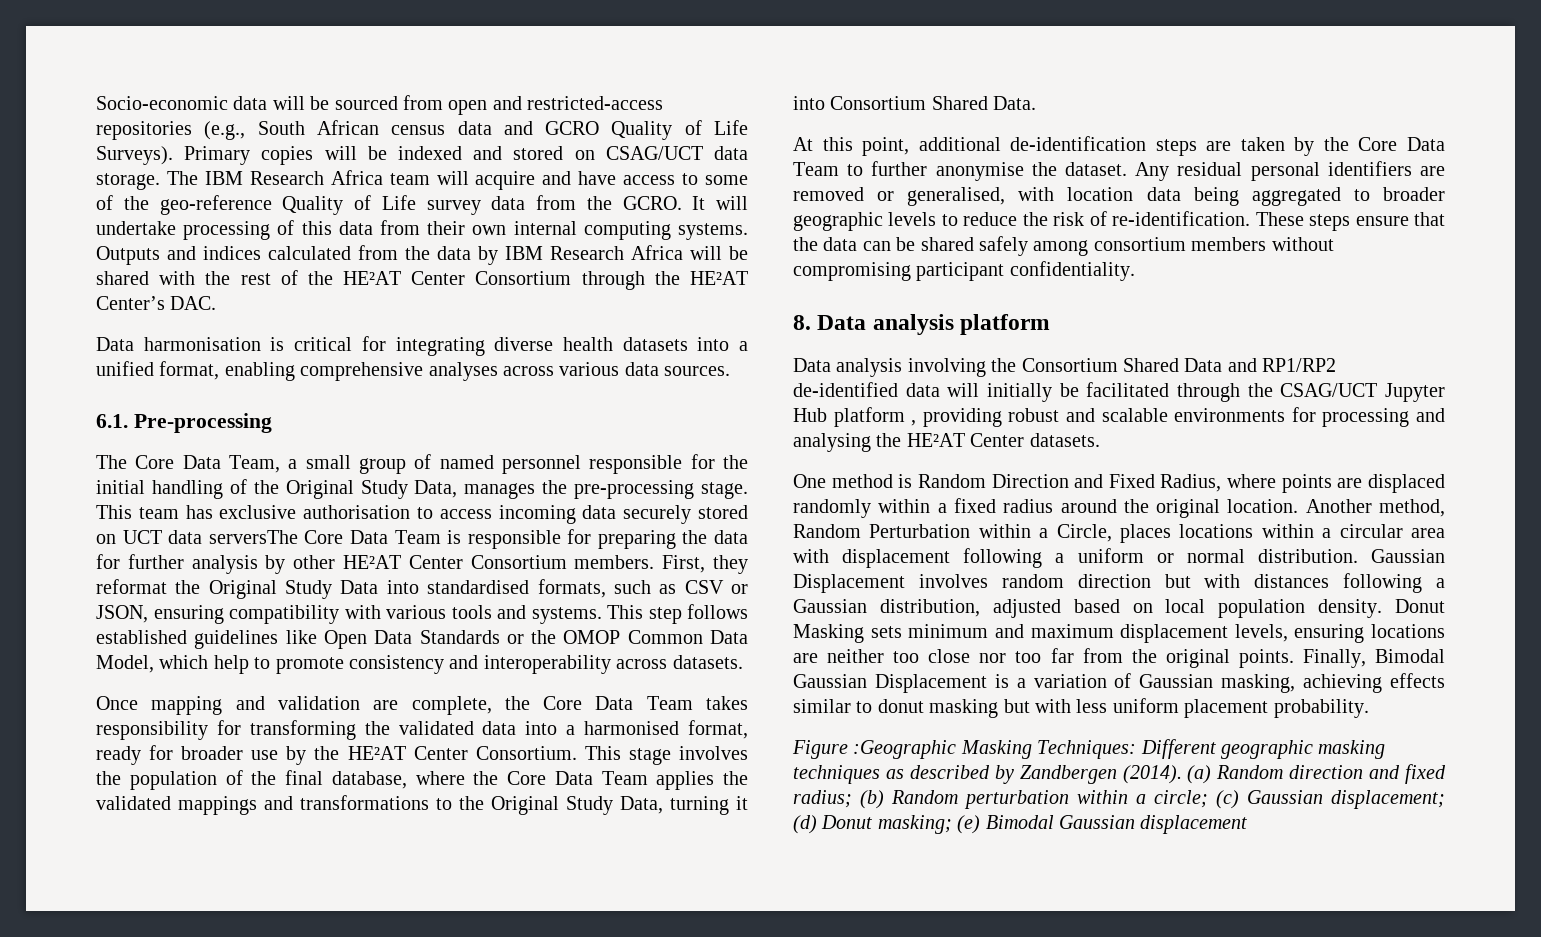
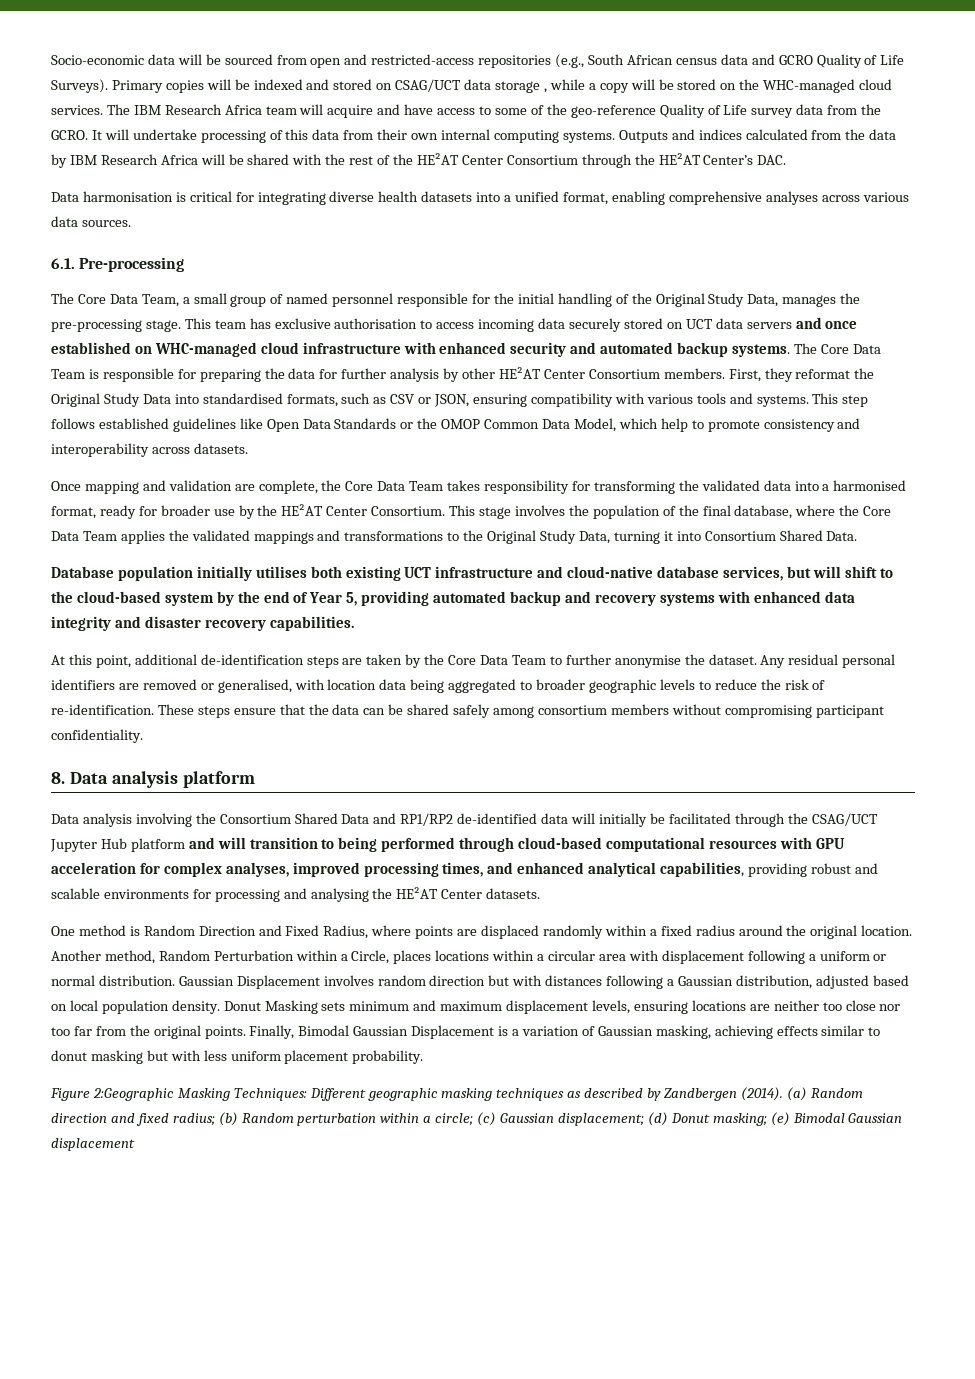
- Primary copies will be indexed and stored on CSAG/UCT data storage.
+ Primary copies will be indexed and stored on CSAG/UCT data storage , while a copy will be stored on the WHC-managed cloud services.
- This team has exclusive authorisation to access incoming data securely stored on UCT data serversThe Core Data Team is responsible for preparing the data for further analysis by other HE²AT Center Consortium members.
+ This team has exclusive authorisation to access incoming data securely stored on UCT data servers and once established on WHC-managed cloud infrastructure with enhanced security and automated backup systems. The Core Data Team is responsible for preparing the data for further analysis by other HE²AT Center Consortium members.
+ Database population initially utilises both existing UCT infrastructure and cloud-native database services, but will shift to the cloud-based system by the end of Year 5, providing automated backup and recovery systems with enhanced data integrity and disaster recovery capabilities.
- Data analysis involving the Consortium Shared Data and RP1/RP2 de-identified data will initially be facilitated through the CSAG/UCT Jupyter Hub platform , providing robust and scalable environments for processing and analysing the HE²AT Center datasets.
+ Data analysis involving the Consortium Shared Data and RP1/RP2 de-identified data will initially be facilitated through the CSAG/UCT Jupyter Hub platform and will transition to being performed through cloud-based computational resources with GPU acceleration for complex analyses, improved processing times, and enhanced analytical capabilities, providing robust and scalable environments for processing and analysing the HE²AT Center datasets.
- Figure :Geographic Masking Techniques: Different geographic masking techniques as described by Zandbergen (2014).
+ Figure 2:Geographic Masking Techniques: Different geographic masking techniques as described by Zandbergen (2014).

